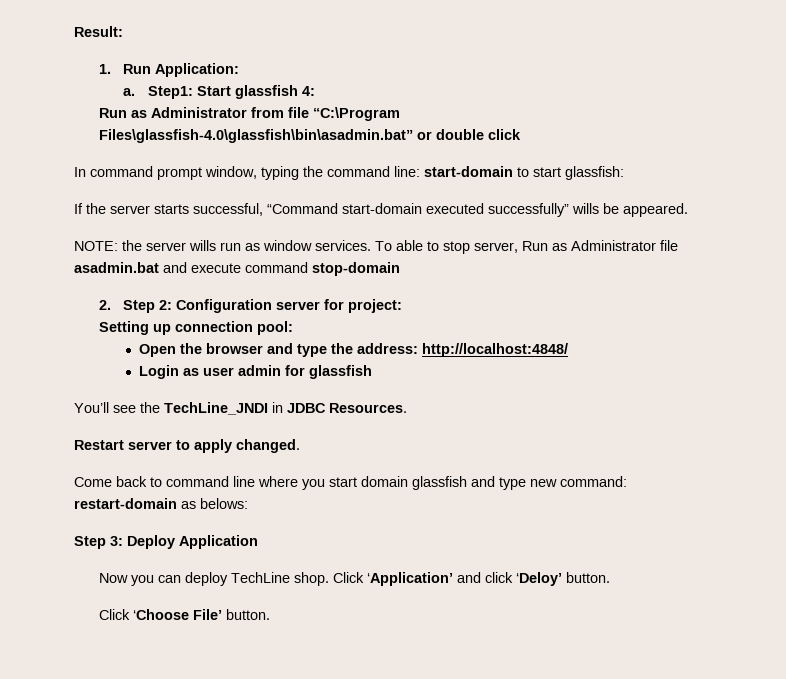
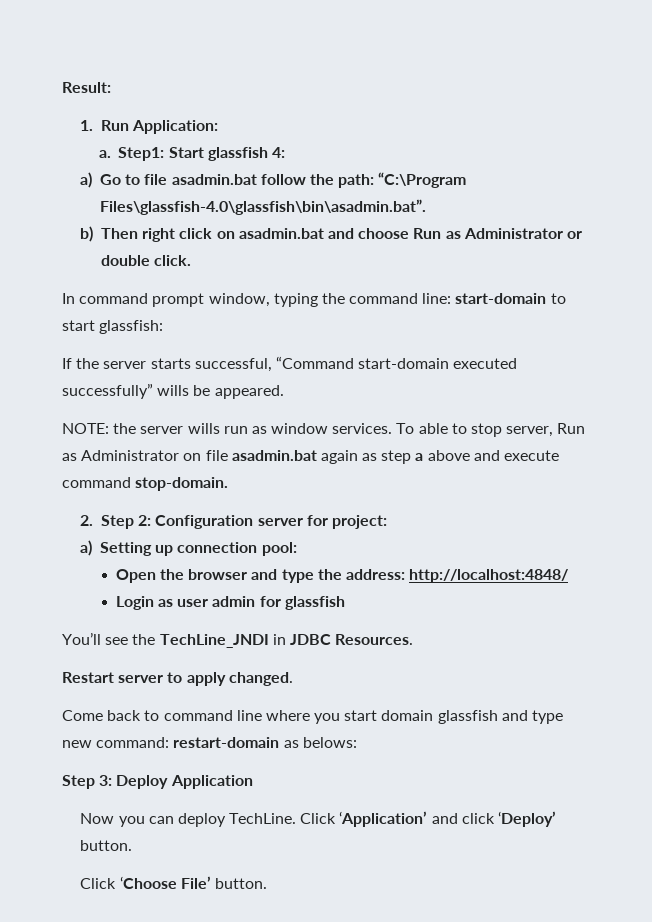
- Run as Administrator from file “C:\Program Files\glassfish-4.0\glassfish\bin\asadmin.bat” or double click
+ a) Go to file asadmin.bat follow the path: “C:\Program Files\glassfish-4.0\glassfish\bin\asadmin.bat”.
+ b) Then right click on asadmin.bat and choose Run as Administrator or double click.
- To able to stop server, Run as Administrator file asadmin.bat and execute command stop-domain
+ To able to stop server, Run as Administrator on file asadmin.bat again as step a above and execute command stop-domain.
- Setting up connection pool:
+ a) Setting up connection pool:
- Now you can deploy TechLine shop.
+ Now you can deploy TechLine.
- Click ‘Application’ and click ‘Deloy’ button.
+ Click ‘Application’ and click ‘Deploy’ button.

